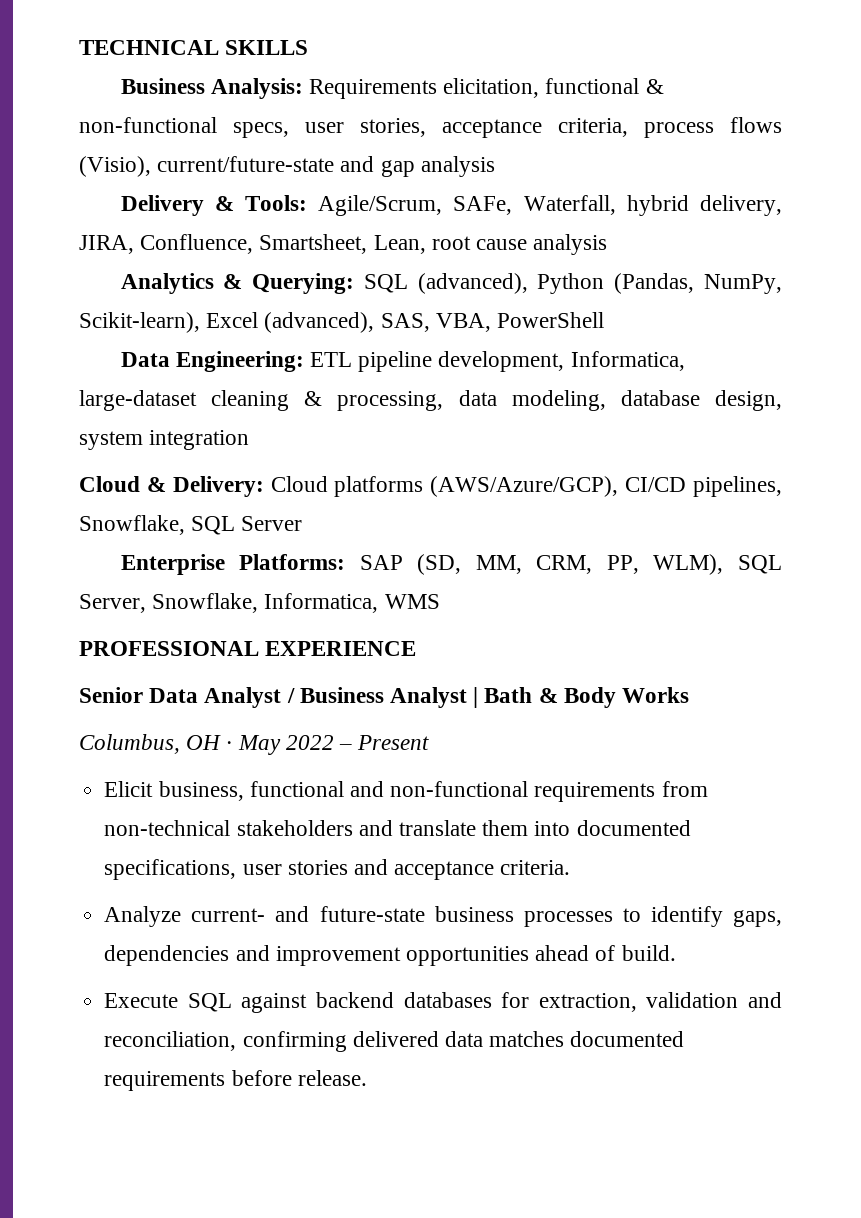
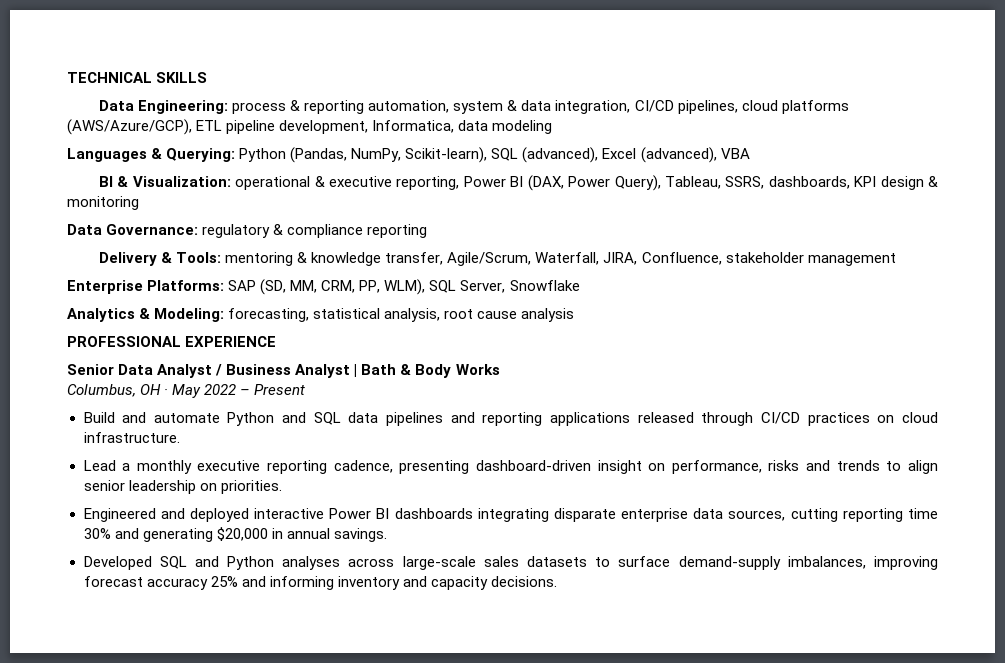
- Business Analysis: Requirements elicitation, functional & non-functional specs, user stories, acceptance criteria, process flows (Visio), current/future-state and gap analysis
- Delivery & Tools: Agile/Scrum, SAFe, Waterfall, hybrid delivery, JIRA, Confluence, Smartsheet, Lean, root cause analysis
- Analytics & Querying: SQL (advanced), Python (Pandas, NumPy, Scikit-learn), Excel (advanced), SAS, VBA, PowerShell
- Data Engineering: ETL pipeline development, Informatica, large-dataset cleaning & processing, data modeling, database design, system integration
- Cloud & Delivery: Cloud platforms (AWS/Azure/GCP), CI/CD pipelines, Snowflake, SQL Server
+ Data Engineering: process & reporting automation, system & data integration, CI/CD pipelines, cloud platforms (AWS/Azure/GCP), ETL pipeline development, Informatica, data modeling
+ Languages & Querying: Python (Pandas, NumPy, Scikit-learn), SQL (advanced), Excel (advanced), VBA
+ BI & Visualization: operational & executive reporting, Power BI (DAX, Power Query), Tableau, SSRS, dashboards, KPI design & monitoring
+ Data Governance: regulatory & compliance reporting
+ Delivery & Tools: mentoring & knowledge transfer, Agile/Scrum, Waterfall, JIRA, Confluence, stakeholder management
- Enterprise Platforms: SAP (SD, MM, CRM, PP, WLM), SQL Server, Snowflake, Informatica, WMS
+ Enterprise Platforms: SAP (SD, MM, CRM, PP, WLM), SQL Server, Snowflake
+ Analytics & Modeling: forecasting, statistical analysis, root cause analysis
- Elicit business, functional and non-functional requirements from non-technical stakeholders and translate them into documented specifications, user stories and acceptance criteria.
- Analyze current- and future-state business processes to identify gaps, dependencies and improvement opportunities ahead of build.
- Execute SQL against backend databases for extraction, validation and reconciliation, confirming delivered data matches documented requirements before release.
+ Build and automate Python and SQL data pipelines and reporting applications released through CI/CD practices on cloud infrastructure.
+ Lead a monthly executive reporting cadence, presenting dashboard-driven insight on performance, risks and trends to align senior leadership on priorities.
+ Engineered and deployed interactive Power BI dashboards integrating disparate enterprise data sources, cutting reporting time 30% and generating $20,000 in annual savings.
+ Developed SQL and Python analyses across large-scale sales datasets to surface demand-supply imbalances, improving forecast accuracy 25% and informing inventory and capacity decisions.

